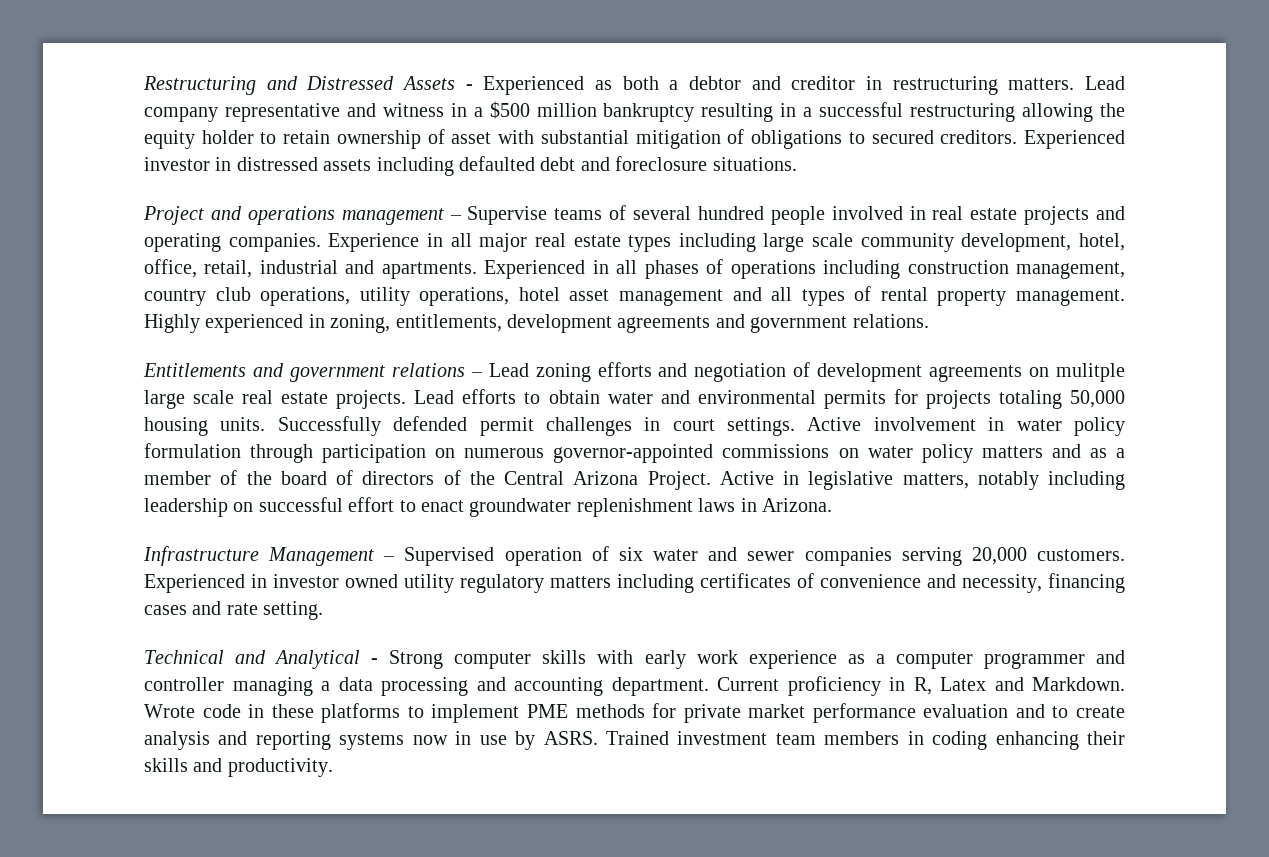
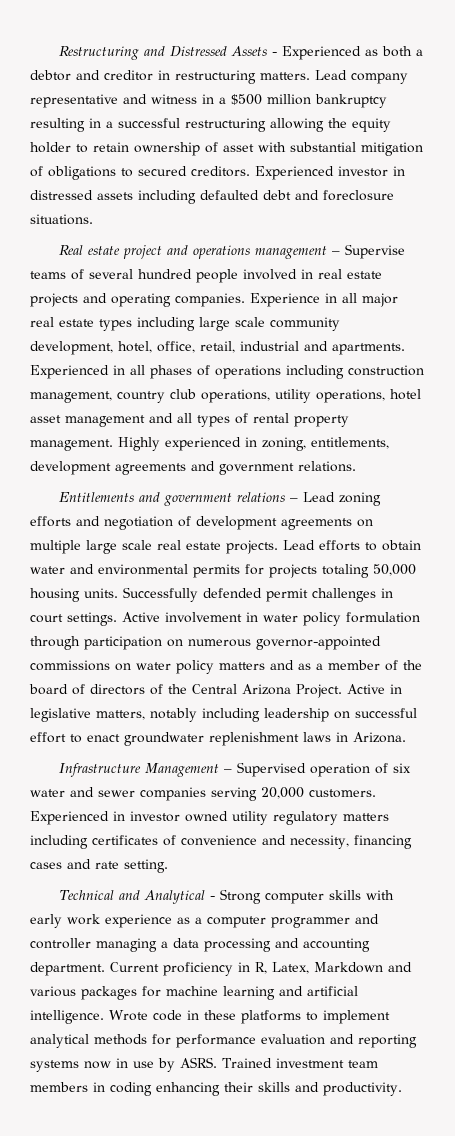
- Project and operations management – Supervise teams of several hundred people involved in real estate projects and operating companies.
+ Real estate project and operations management – Supervise teams of several hundred people involved in real estate projects and operating companies.
- Entitlements and government relations – Lead zoning efforts and negotiation of development agreements on mulitple large scale real estate projects.
+ Entitlements and government relations – Lead zoning efforts and negotiation of development agreements on multiple large scale real estate projects.
- Current proficiency in R, Latex and Markdown.
+ Current proficiency in R, Latex, Markdown and various packages for machine learning and artificial intelligence.
- Wrote code in these platforms to implement PME methods for private market performance evaluation and to create analysis and reporting systems now in use by ASRS.
+ Wrote code in these platforms to implement analytical methods for performance evaluation and reporting systems now in use by ASRS.

